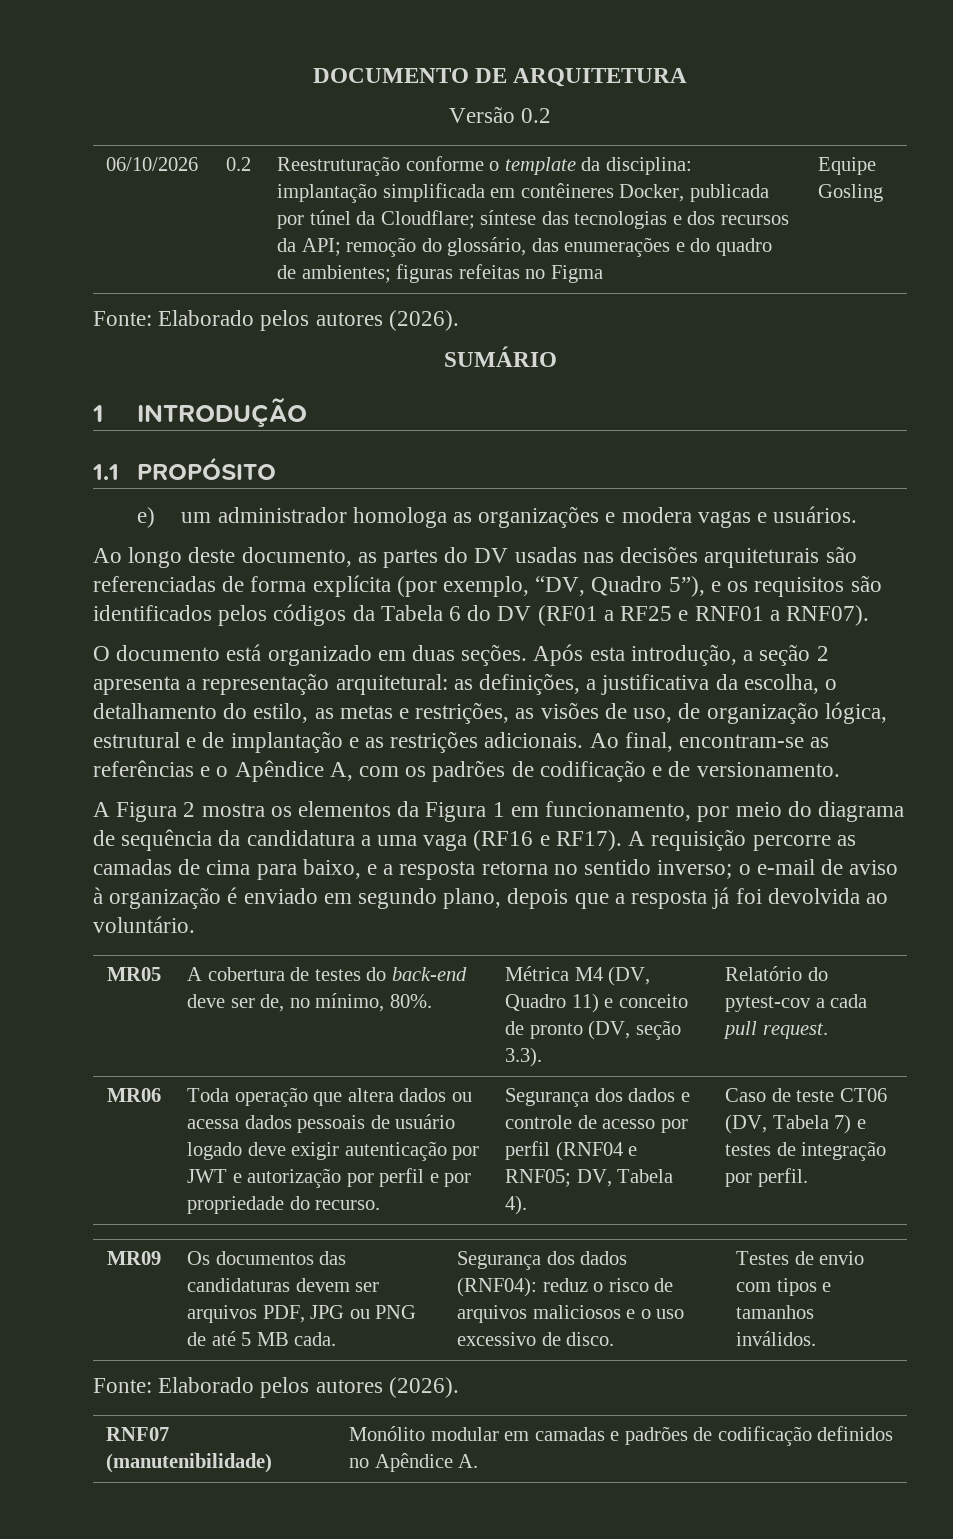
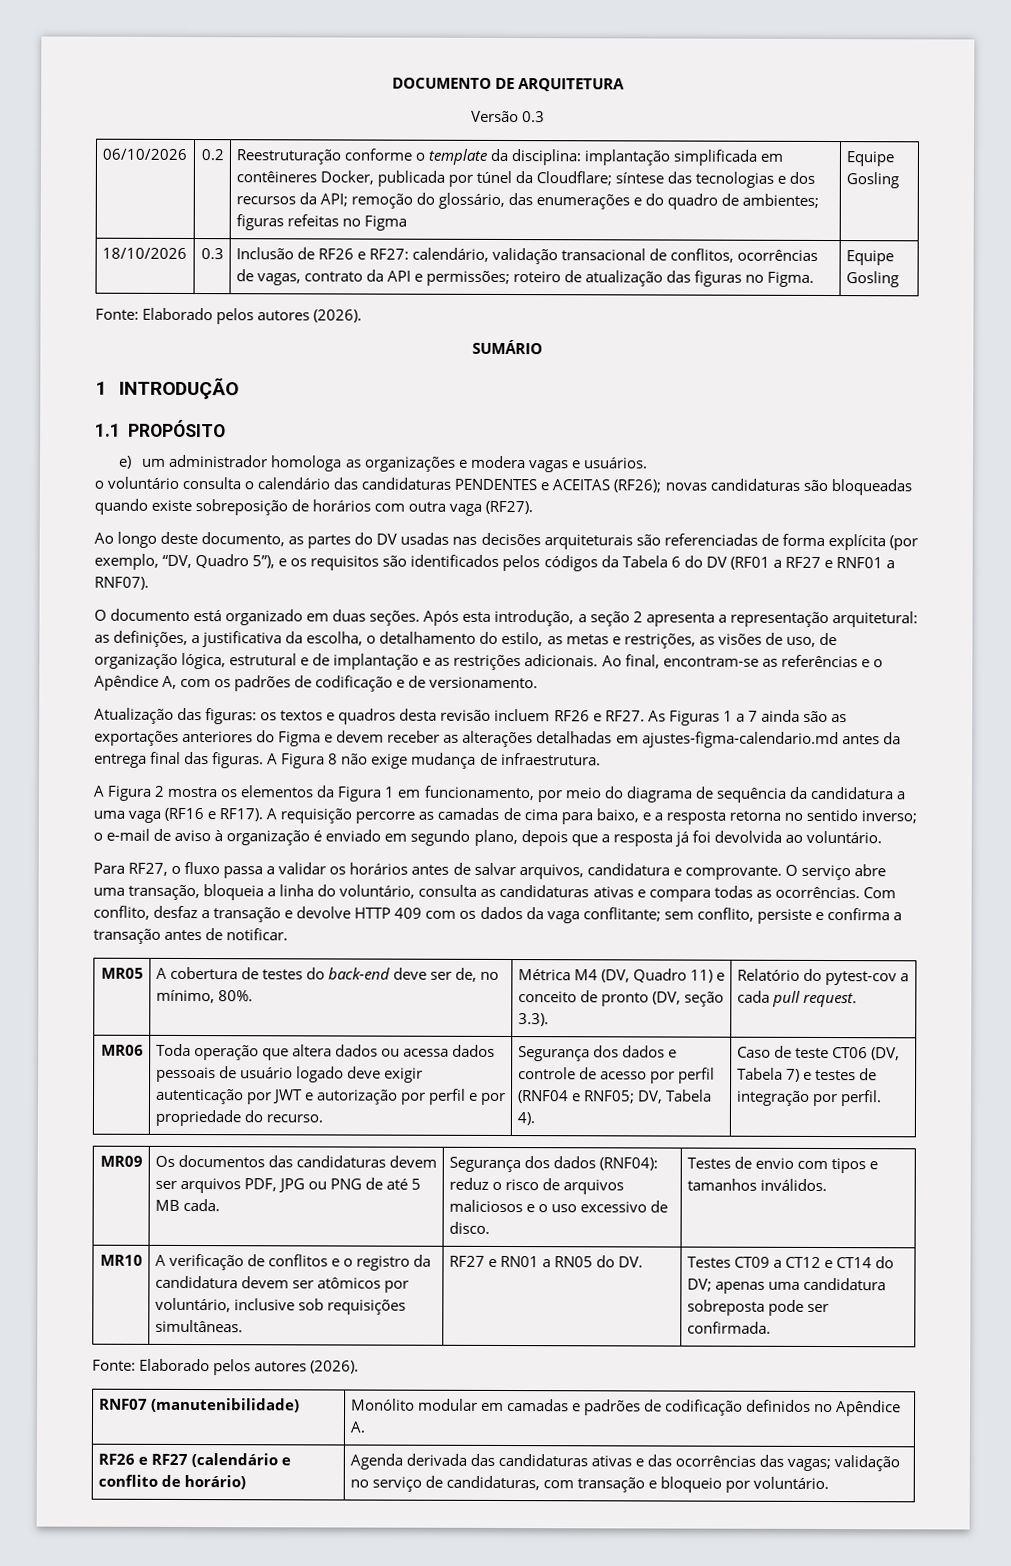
- Versão 0.2
+ Versão 0.3
+ 18/10/2026 | 0.3 | Inclusão de RF26 e RF27: calendário, validação transacional de conflitos, ocorrências de vagas, contrato da API e permissões; roteiro de atualização das figuras no Figma. | Equipe Gosling
+ o voluntário consulta o calendário das candidaturas PENDENTES e ACEITAS (RF26); novas candidaturas são bloqueadas quando existe sobreposição de horários com outra vaga (RF27).
- Ao longo deste documento, as partes do DV usadas nas decisões arquiteturais são referenciadas de forma explícita (por exemplo, “DV, Quadro 5”), e os requisitos são identificados pelos códigos da Tabela 6 do DV (RF01 a RF25 e RNF01 a RNF07).
+ Ao longo deste documento, as partes do DV usadas nas decisões arquiteturais são referenciadas de forma explícita (por exemplo, “DV, Quadro 5”), e os requisitos são identificados pelos códigos da Tabela 6 do DV (RF01 a RF27 e RNF01 a RNF07).
+ Atualização das figuras: os textos e quadros desta revisão incluem RF26 e RF27. As Figuras 1 a 7 ainda são as exportações anteriores do Figma e devem receber as alterações detalhadas em ajustes-figma-calendario.md antes da entrega final das figuras. A Figura 8 não exige mudança de infraestrutura.
+ Para RF27, o fluxo passa a validar os horários antes de salvar arquivos, candidatura e comprovante. O serviço abre uma transação, bloqueia a linha do voluntário, consulta as candidaturas ativas e compara todas as ocorrências. Com conflito, desfaz a transação e devolve HTTP 409 com os dados da vaga conflitante; sem conflito, persiste e confirma a transação antes de notificar.
+ MR10 | A verificação de conflitos e o registro da candidatura devem ser atômicos por voluntário, inclusive sob requisições simultâneas. | RF27 e RN01 a RN05 do DV. | Testes CT09 a CT12 e CT14 do DV; apenas uma candidatura sobreposta pode ser confirmada.
+ RF26 e RF27 (calendário e conflito de horário) | Agenda derivada das candidaturas ativas e das ocorrências das vagas; validação no serviço de candidaturas, com transação e bloqueio por voluntário.

